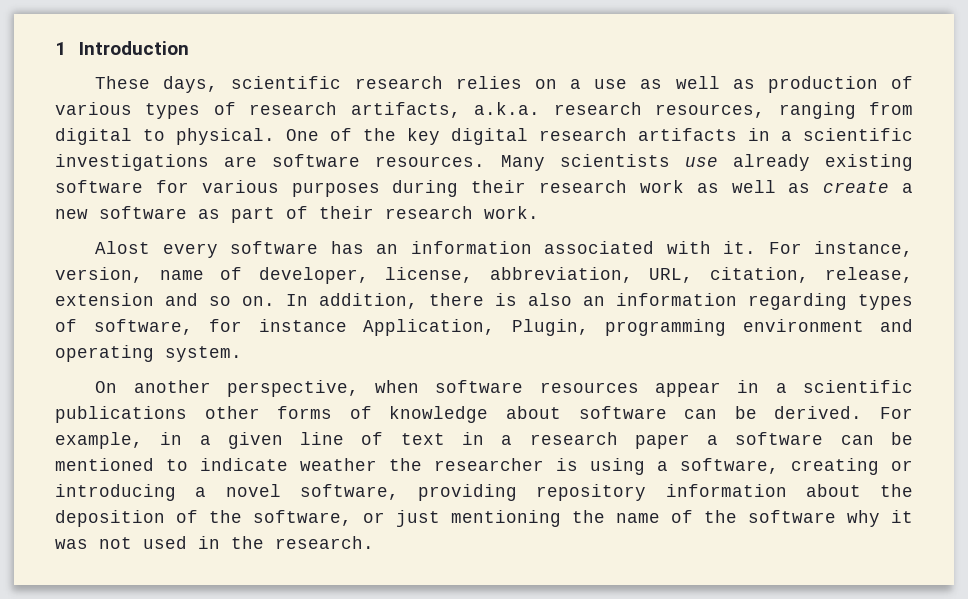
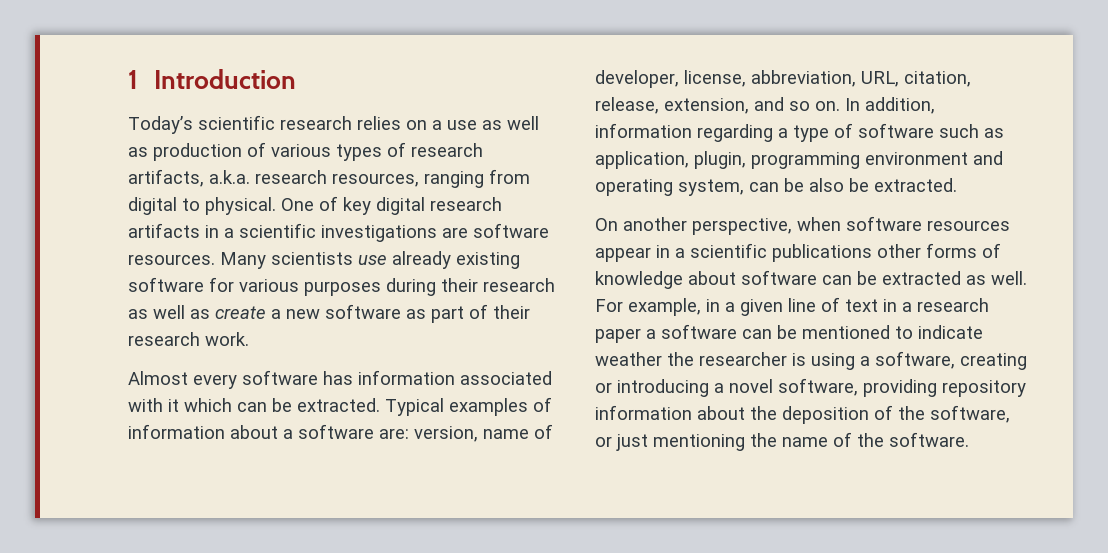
- These days, scientific research relies on a use as well as production of various types of research artifacts, a.k.a. research resources, ranging from digital to physical.
+ Today’s scientific research relies on a use as well as production of various types of research artifacts, a.k.a. research resources, ranging from digital to physical.
- One of the key digital research artifacts in a scientific investigations are software resources.
+ One of key digital research artifacts in a scientific investigations are software resources.
- Many scientists use already existing software for various purposes during their research work as well as create a new software as part of their research work.
+ Many scientists use already existing software for various purposes during their research as well as create a new software as part of their research work.
- Alost every software has an information associated with it. For instance, version, name of developer, license, abbreviation, URL, citation, release, extension and so on.
+ Almost every software has information associated with it which can be extracted. Typical examples of information about a software are: version, name of developer, license, abbreviation, URL, citation, release, extension, and so on.
- In addition, there is also an information regarding types of software, for instance Application, Plugin, programming environment and operating system.
+ In addition, information regarding a type of software such as application, plugin, programming environment and operating system, can be also be extracted.
- On another perspective, when software resources appear in a scientific publications other forms of knowledge about software can be derived.
+ On another perspective, when software resources appear in a scientific publications other forms of knowledge about software can be extracted as well.
- For example, in a given line of text in a research paper a software can be mentioned to indicate weather the researcher is using a software, creating or introducing a novel software, providing repository information about the deposition of the software, or just mentioning the name of the software why it was not used in the research.
+ For example, in a given line of text in a research paper a software can be mentioned to indicate weather the researcher is using a software, creating or introducing a novel software, providing repository information about the deposition of the software, or just mentioning the name of the software.

